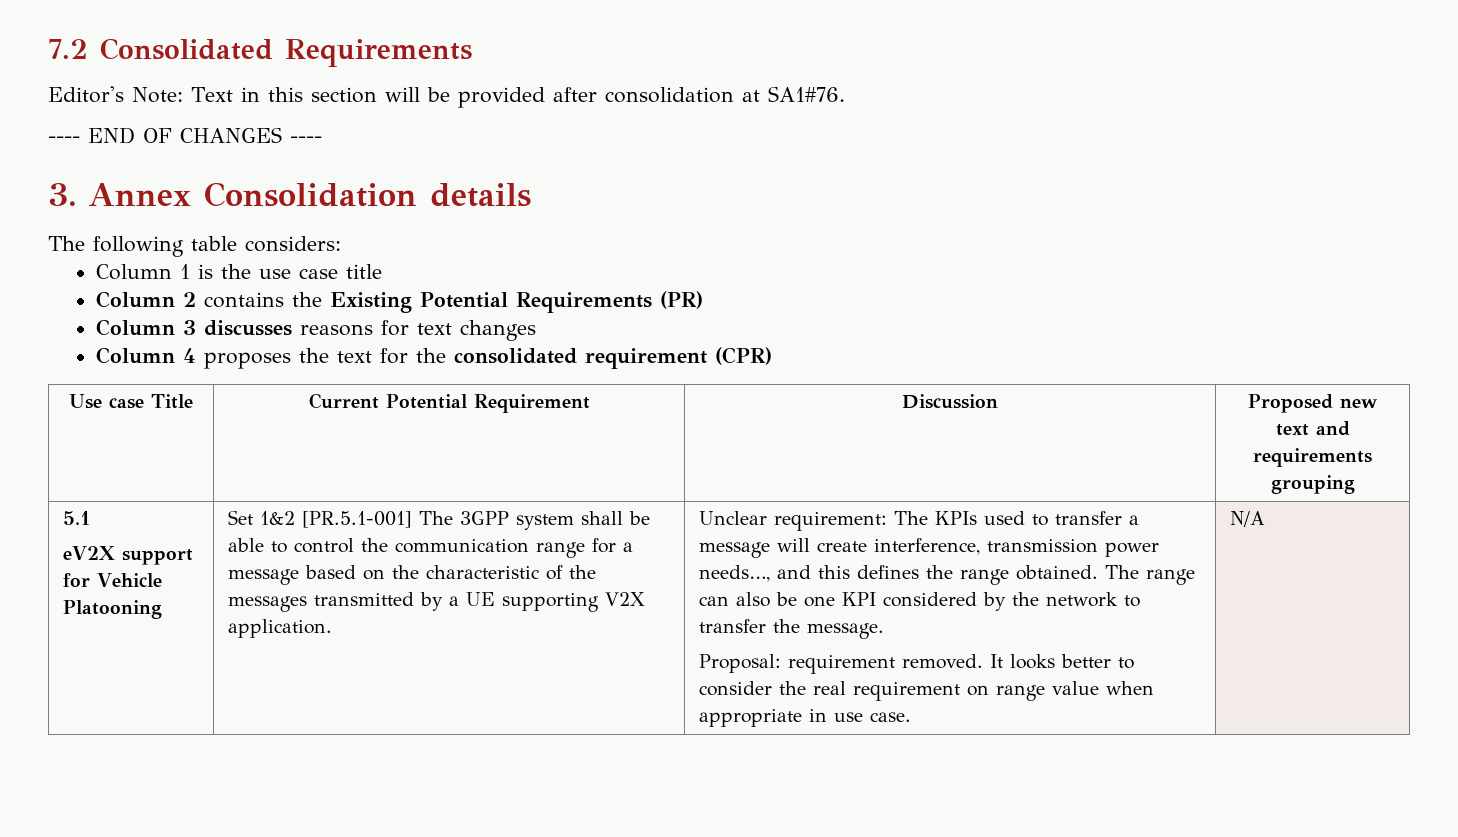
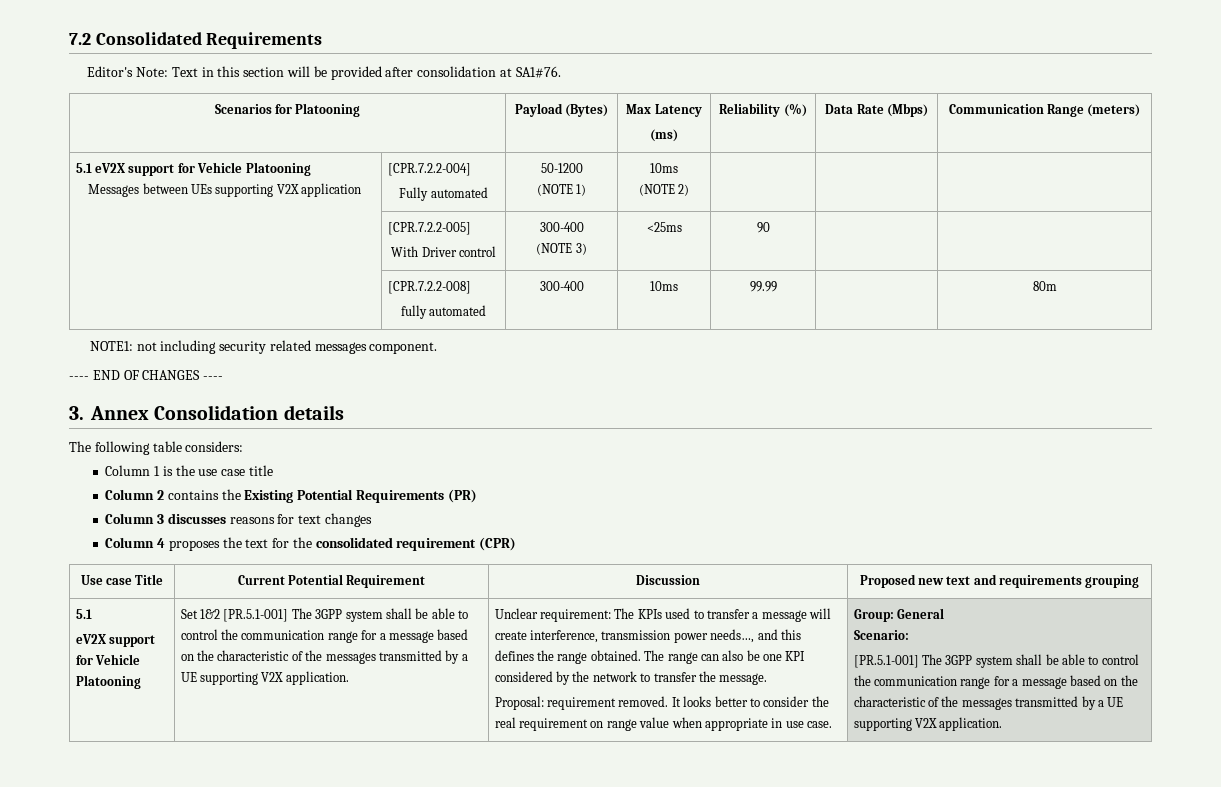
+ Scenarios for Platooning | Payload (Bytes) | Max Latency
+ (ms) | Reliability (%) | Data Rate (Mbps) | Communication Range (meters)
+ 5.1 eV2X support for Vehicle Platooning
+ Messages between UEs supporting V2X application | [CPR.7.2.2-004]
+ Fully automated | 50-1200
+ (NOTE 1) | 10ms
+ (NOTE 2) | | |
+ | [CPR.7.2.2-005]
+ With Driver control | 300-400
+ (NOTE 3) | <25ms | 90 | |
+ | [CPR.7.2.2-008]
+ fully automated | 300-400 | 10ms | 99.99 | | 80m
+ NOTE1: not including security related messages component.
- N/A
+ Group: General
+ Scenario:
+ [PR.5.1-001] The 3GPP system shall be able to control the communication range for a message based on the characteristic of the messages transmitted by a UE supporting V2X application.

